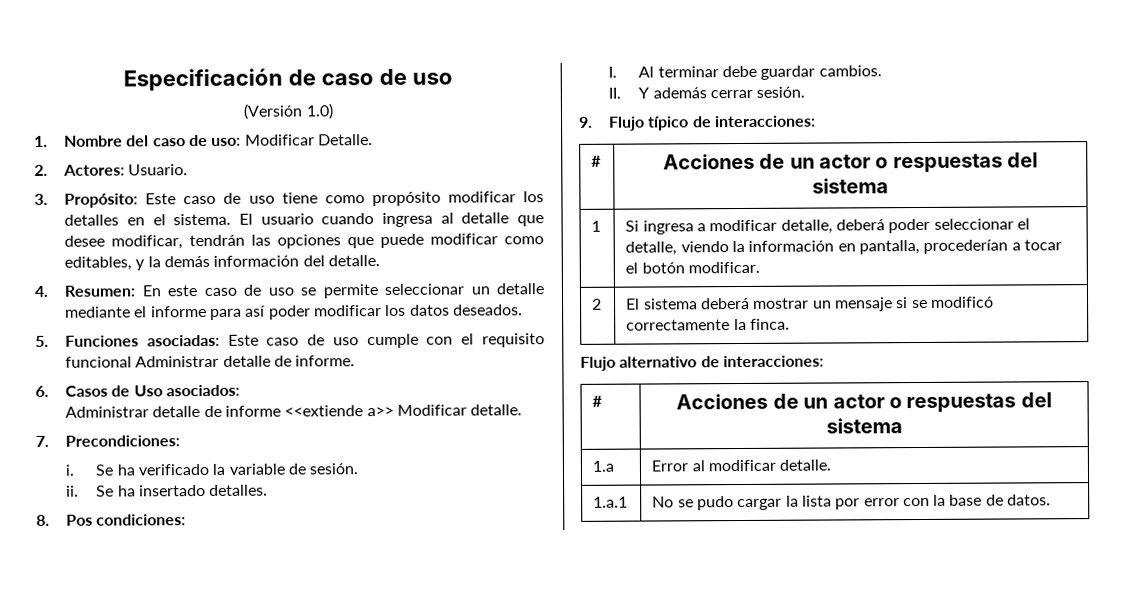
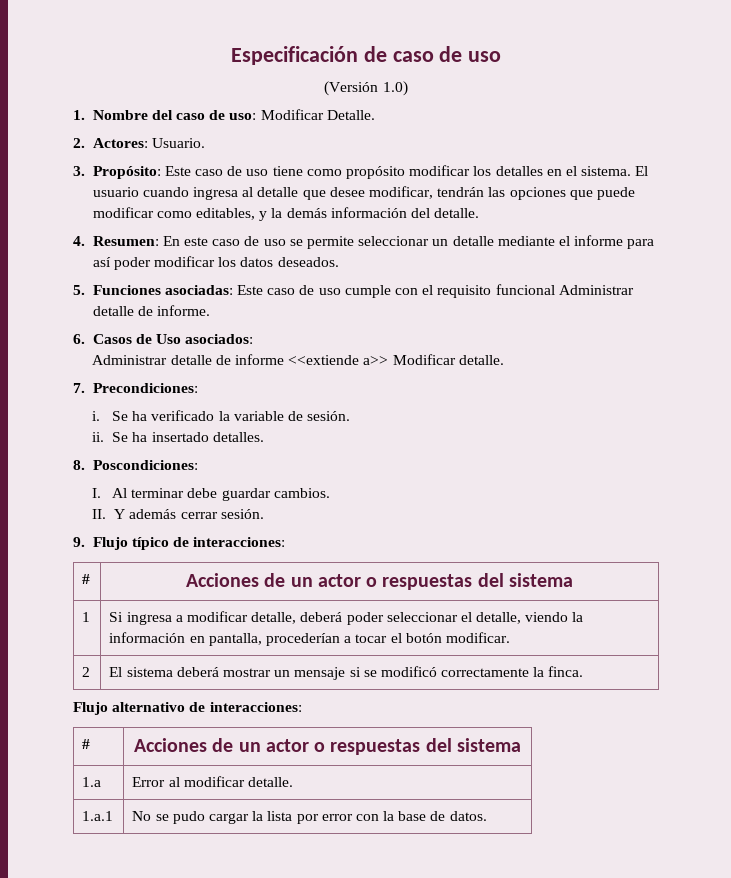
- 8. Pos condiciones:
+ 8. Poscondiciones:

